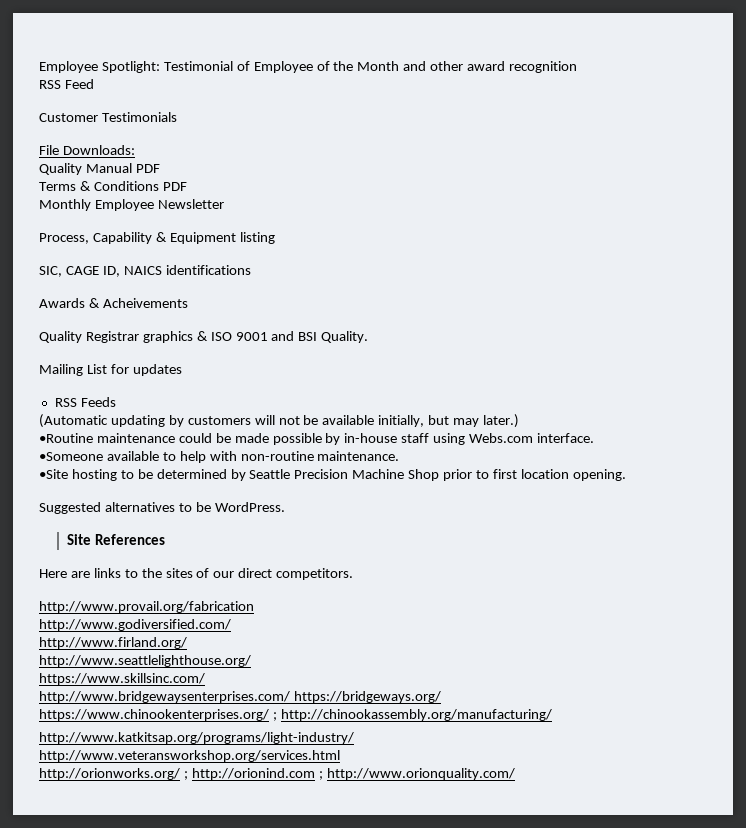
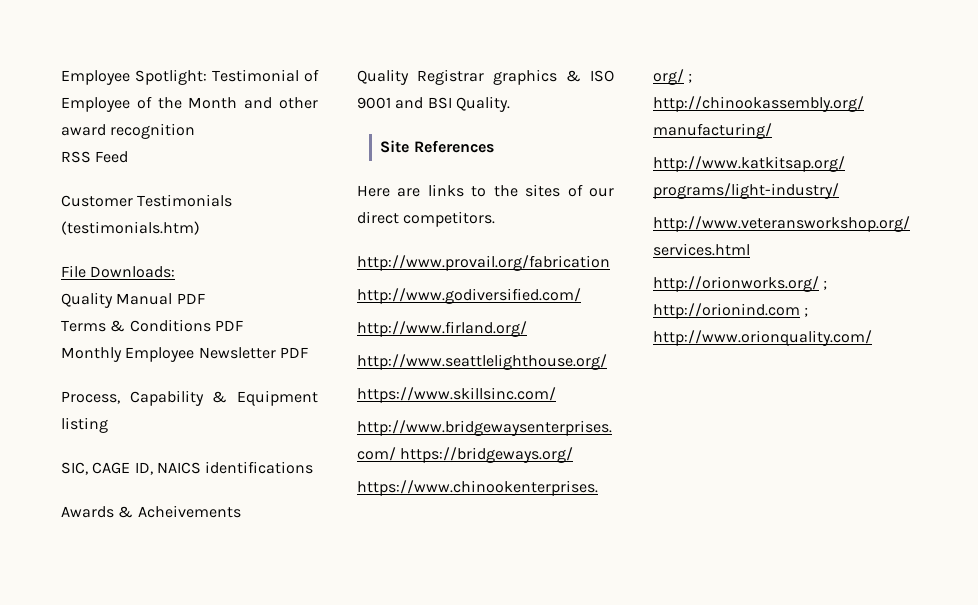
- Customer Testimonials
+ Customer Testimonials (testimonials.htm)
- Monthly Employee Newsletter
+ Monthly Employee Newsletter PDF
- Mailing List for updates
- RSS Feeds
- (Automatic updating by customers will not be available initially, but may later.)
- •Routine maintenance could be made possible by in-house staff using Webs.com interface.
- •Someone available to help with non-routine maintenance.
- •Site hosting to be determined by Seattle Precision Machine Shop prior to first location opening.
- Suggested alternatives to be WordPress.

